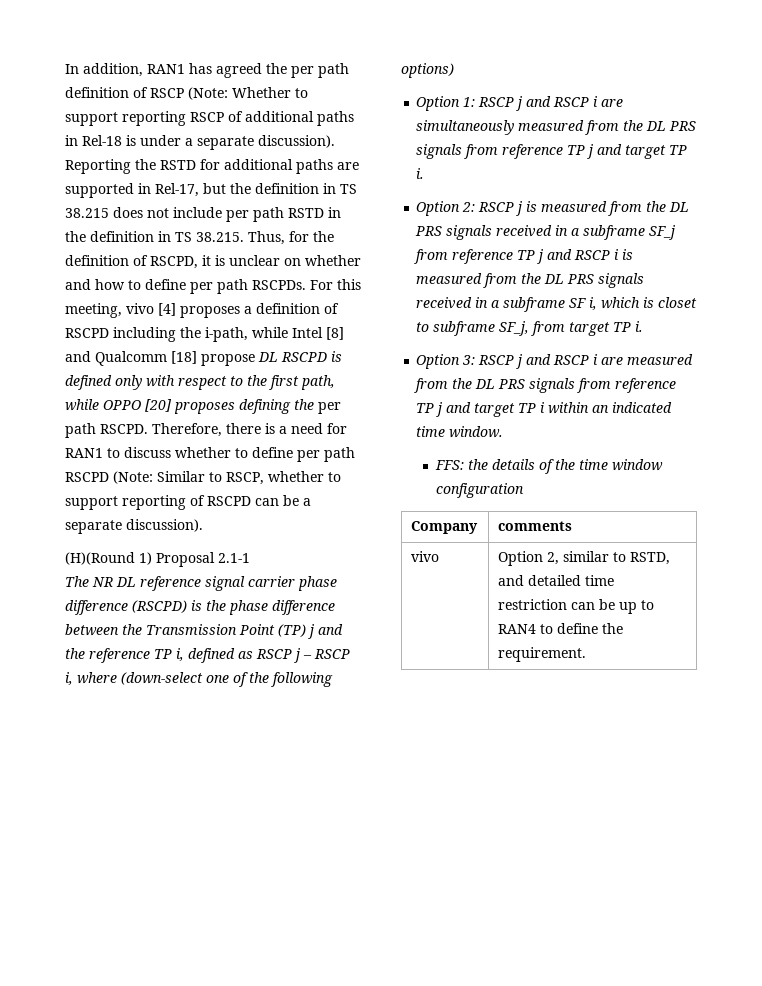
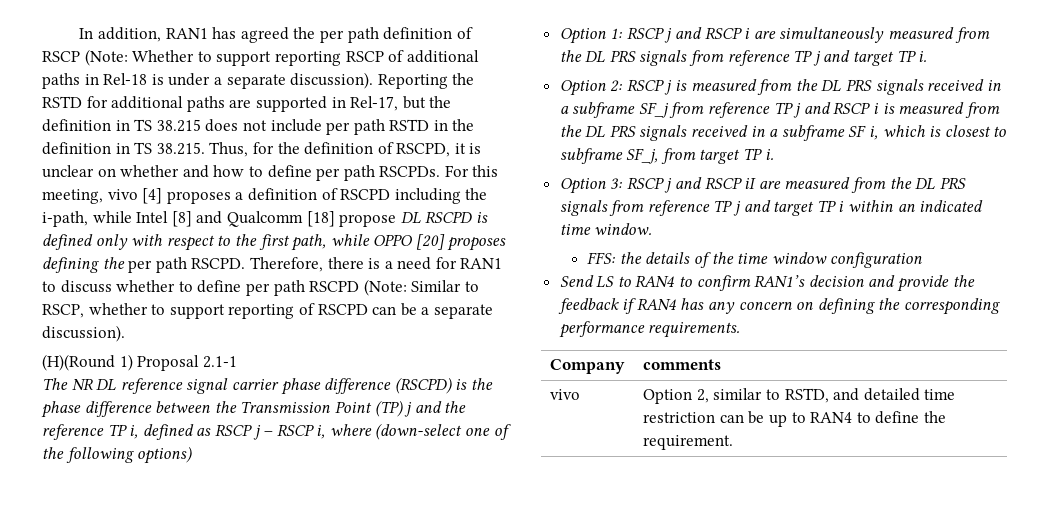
- Option 2: RSCP j is measured from the DL PRS signals received in a subframe SF_j from reference TP j and RSCP i is measured from the DL PRS signals received in a subframe SF i, which is closet to subframe SF_j, from target TP i.
+ Option 2: RSCP j is measured from the DL PRS signals received in a subframe SF_j from reference TP j and RSCP i is measured from the DL PRS signals received in a subframe SF i, which is closest to subframe SF_j, from target TP i.
- Option 3: RSCP j and RSCP i are measured from the DL PRS signals from reference TP j and target TP i within an indicated time window.
+ Option 3: RSCP j and RSCP iI are measured from the DL PRS signals from reference TP j and target TP i within an indicated time window.
+ Send LS to RAN4 to confirm RAN1’s decision and provide the feedback if RAN4 has any concern on defining the corresponding performance requirements.

